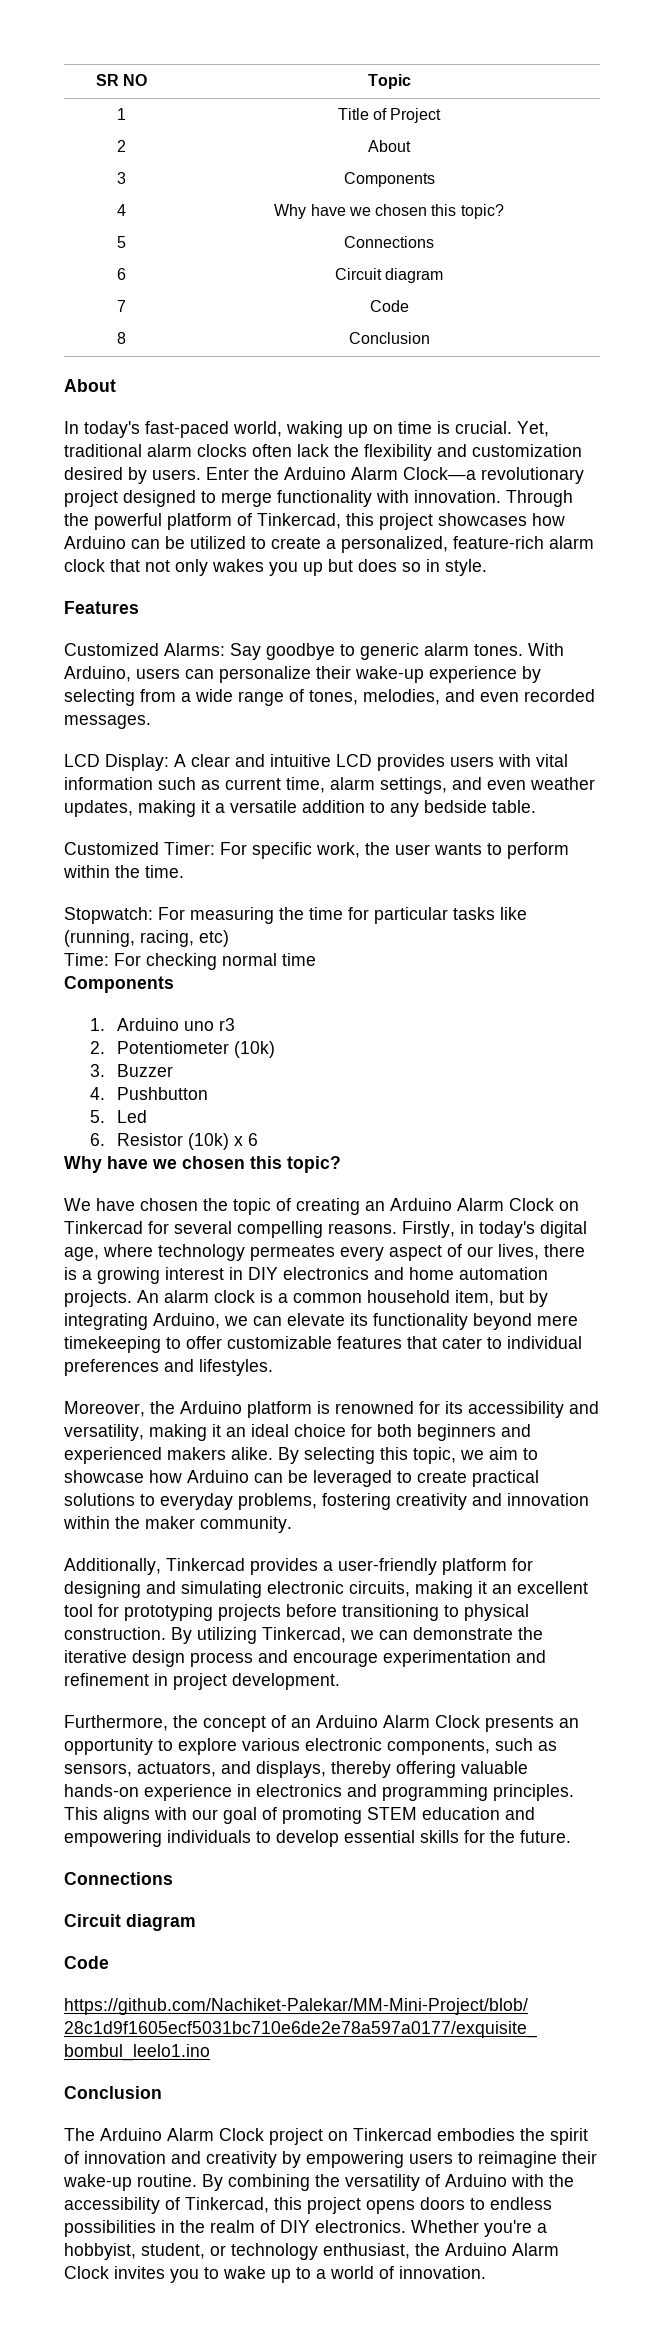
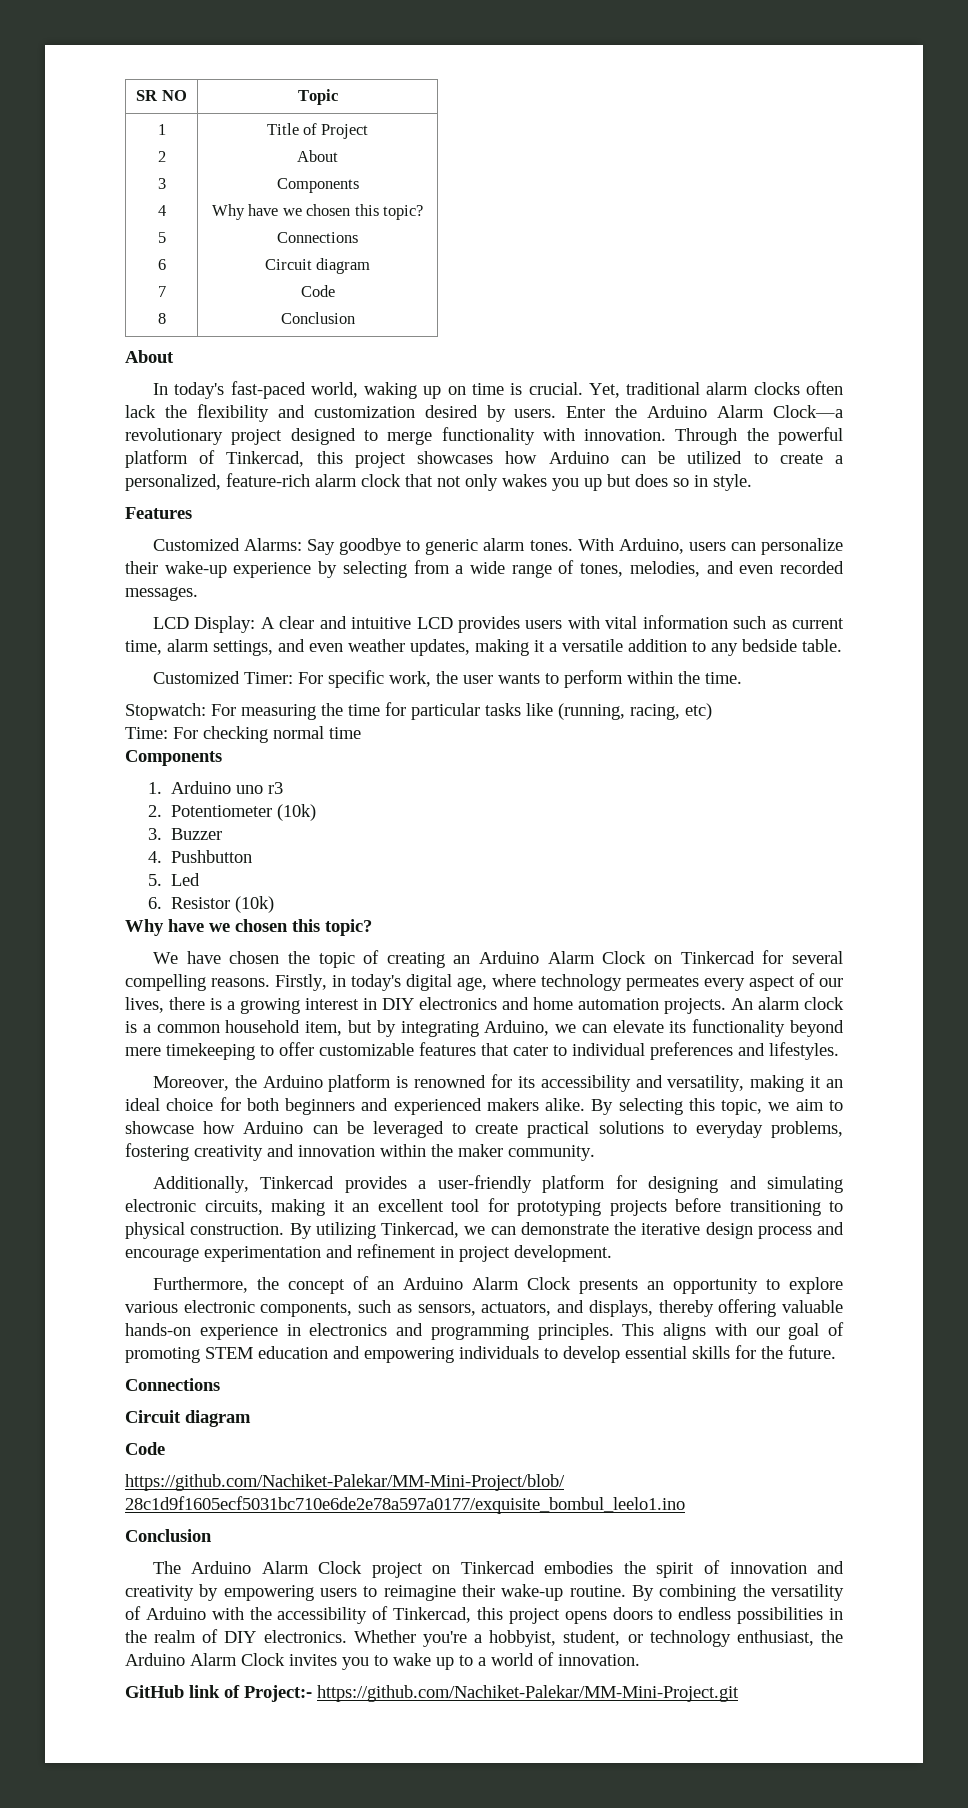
- 6. Resistor (10k) x 6
+ 6. Resistor (10k)
+ GitHub link of Project:- https://github.com/Nachiket-Palekar/MM-Mini-Project.git

